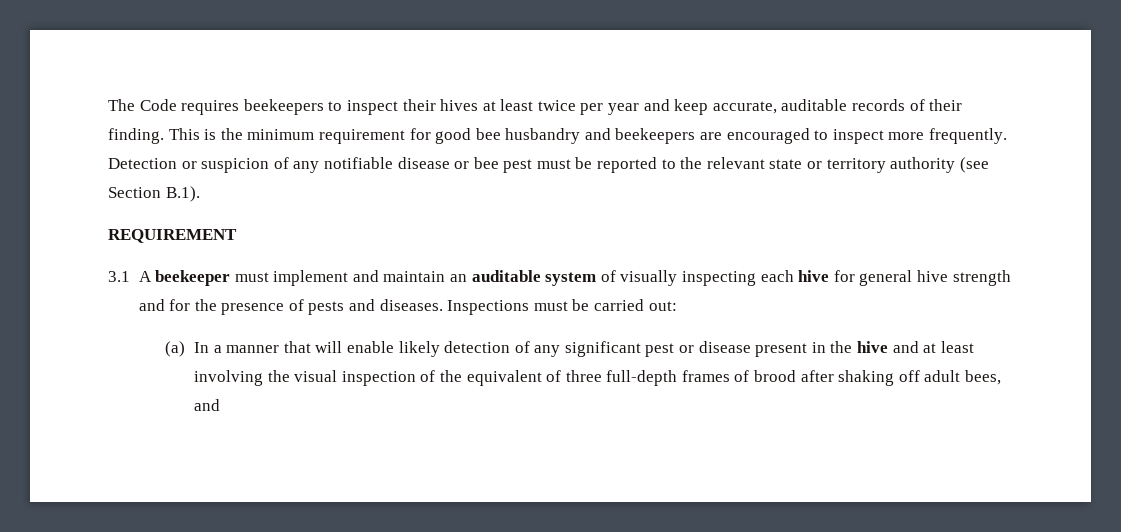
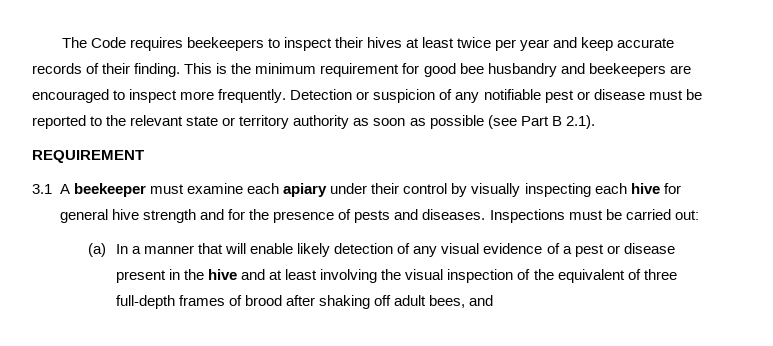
- The Code requires beekeepers to inspect their hives at least twice per year and keep accurate, auditable records of their finding.
+ The Code requires beekeepers to inspect their hives at least twice per year and keep accurate records of their finding.
- Detection or suspicion of any notifiable disease or bee pest must be reported to the relevant state or territory authority (see Section B.1).
+ Detection or suspicion of any notifiable pest or disease must be reported to the relevant state or territory authority as soon as possible (see Part B 2.1).
- 3.1 A beekeeper must implement and maintain an auditable system of visually inspecting each hive for general hive strength and for the presence of pests and diseases.
+ 3.1 A beekeeper must examine each apiary under their control by visually inspecting each hive for general hive strength and for the presence of pests and diseases.
- (a) In a manner that will enable likely detection of any significant pest or disease present in the hive and at least involving the visual inspection of the equivalent of three full-depth frames of brood after shaking off adult bees, and
+ (a) In a manner that will enable likely detection of any visual evidence of a pest or disease present in the hive and at least involving the visual inspection of the equivalent of three full-depth frames of brood after shaking off adult bees, and

